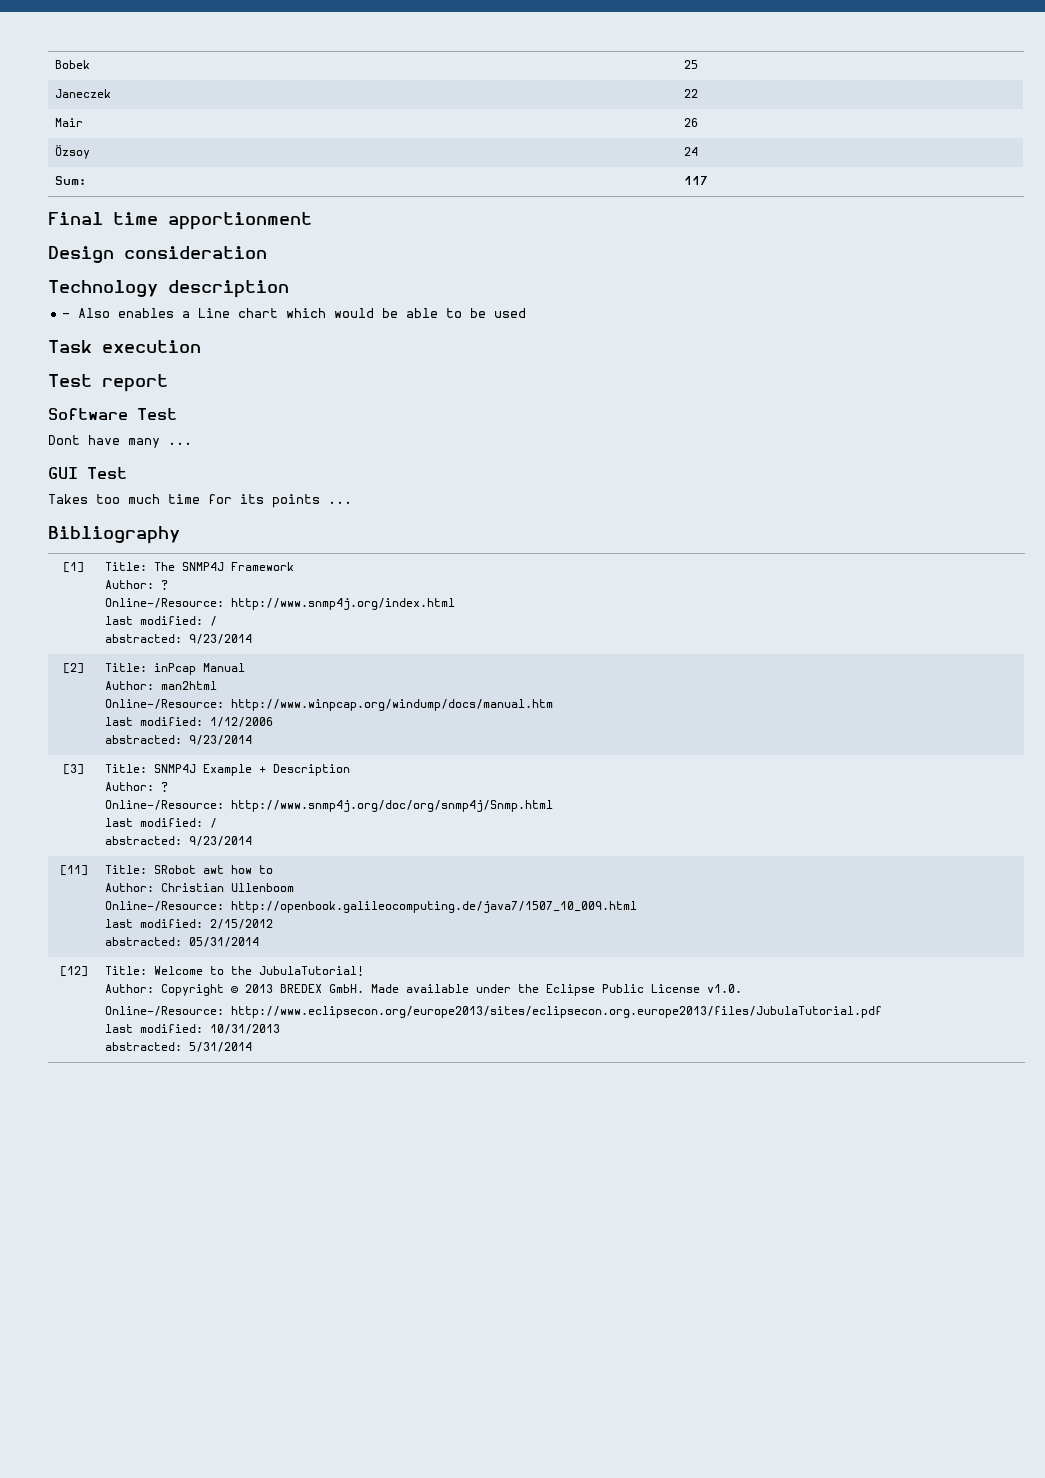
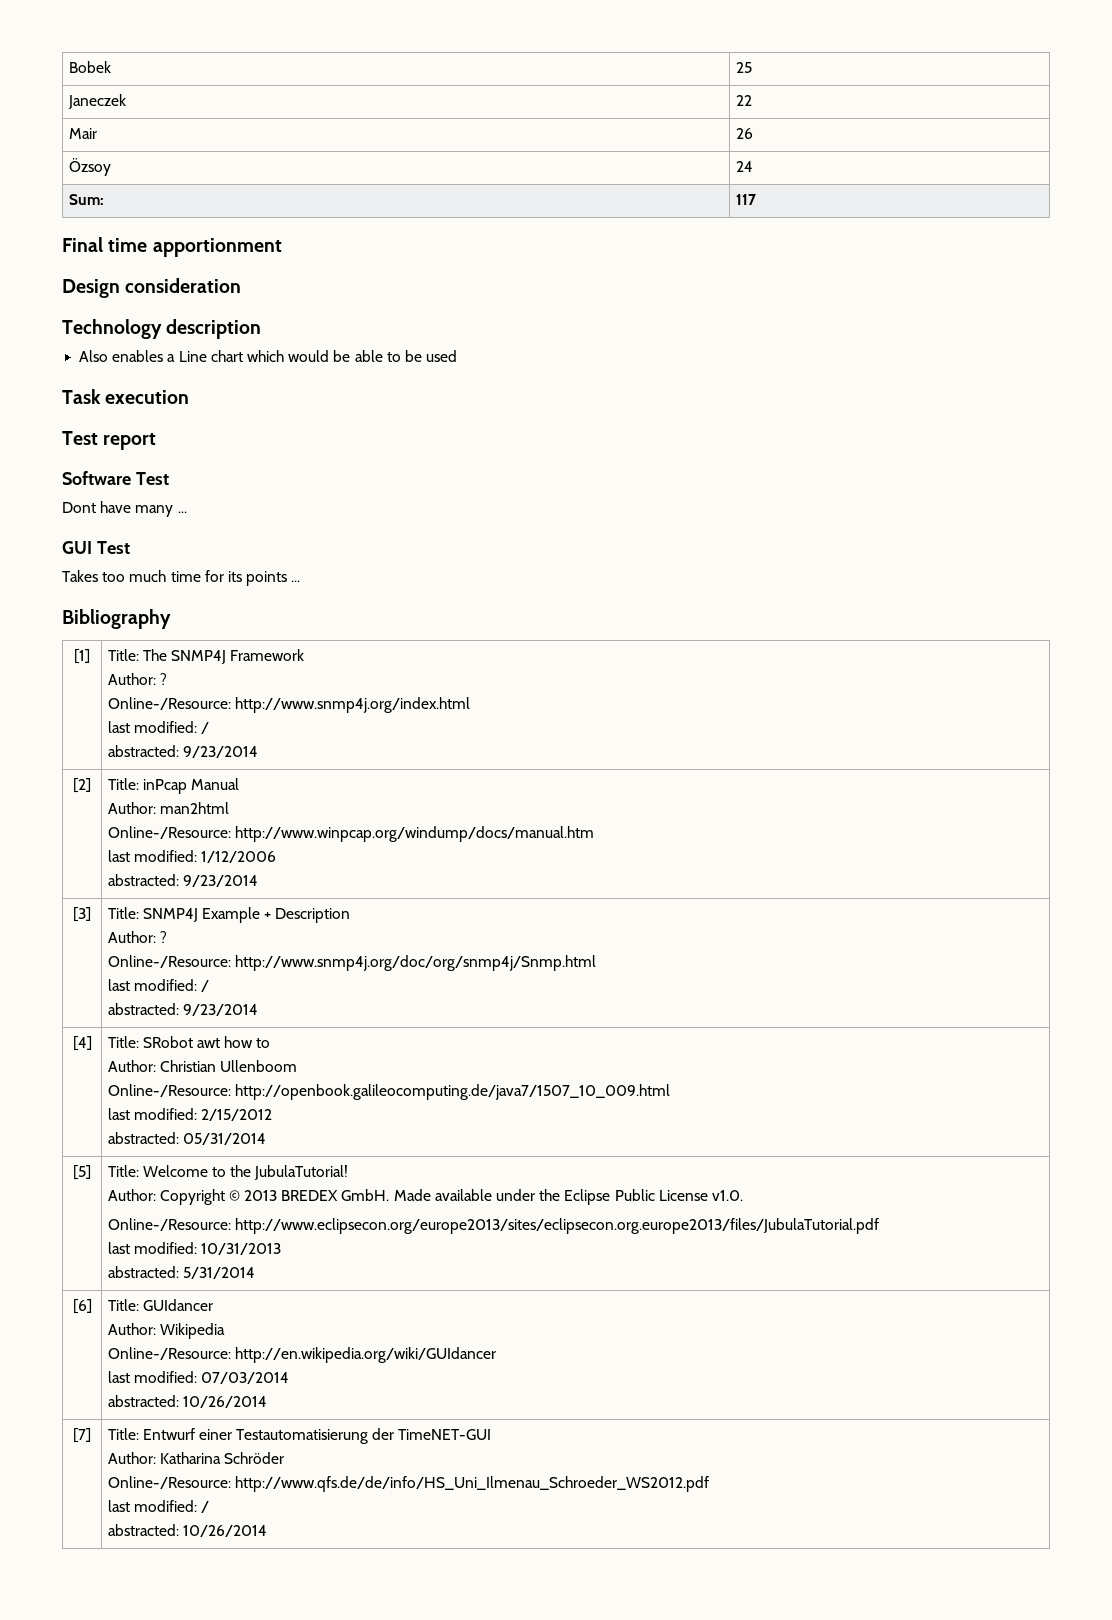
- - Also enables a Line chart which would be able to be used
+ Also enables a Line chart which would be able to be used
- [11] | Title: SRobot awt how to
+ [4] | Title: SRobot awt how to
- [12] | Title: Welcome to the JubulaTutorial!
+ [5] | Title: Welcome to the JubulaTutorial!
+ [6] | Title: GUIdancer
+ Author: Wikipedia
+ Online-/Resource: http://en.wikipedia.org/wiki/GUIdancer
+ last modified: 07/03/2014
+ abstracted: 10/26/2014
+ [7] | Title: Entwurf einer Testautomatisierung der TimeNET-GUI
+ Author: Katharina Schröder
+ Online-/Resource: http://www.qfs.de/de/info/HS_Uni_Ilmenau_Schroeder_WS2012.pdf
+ last modified: /
+ abstracted: 10/26/2014

